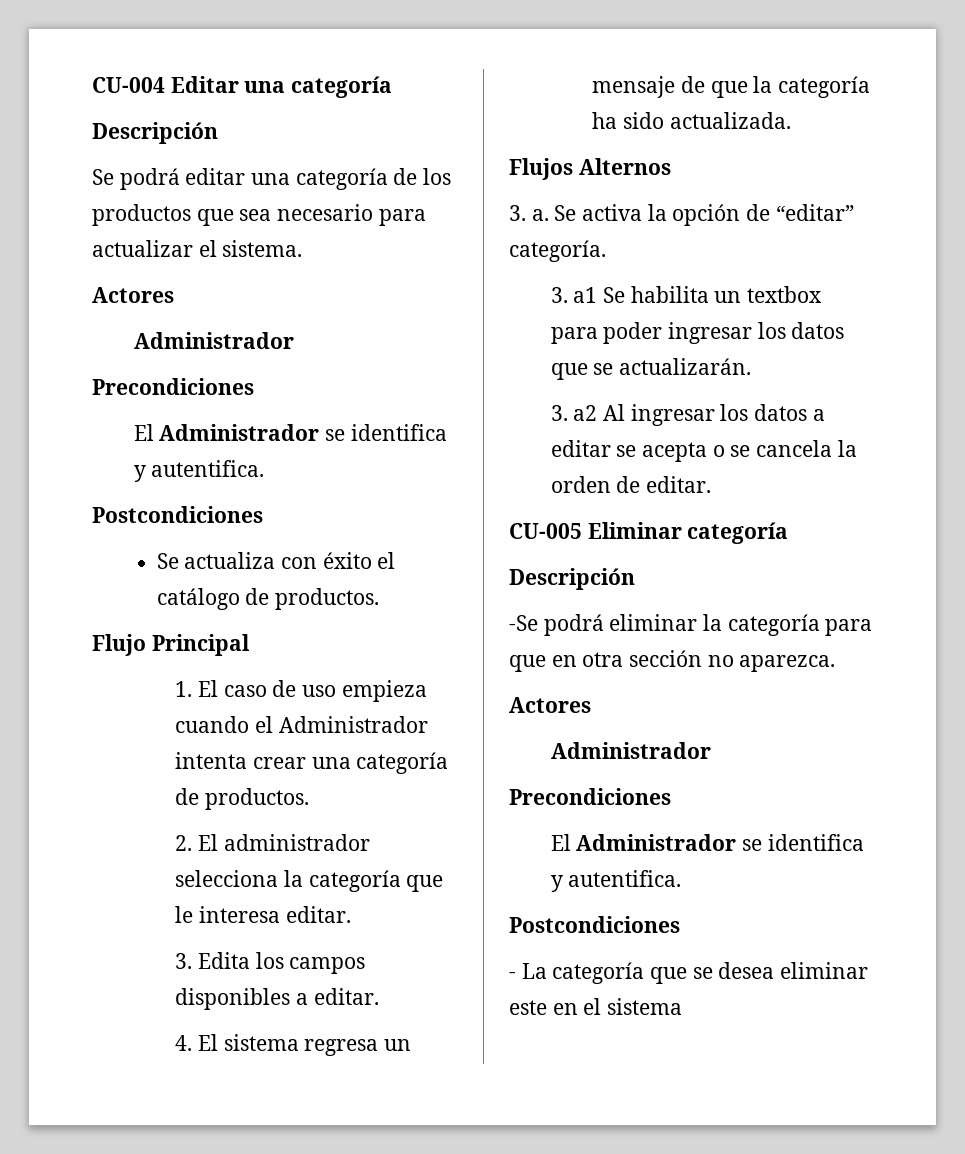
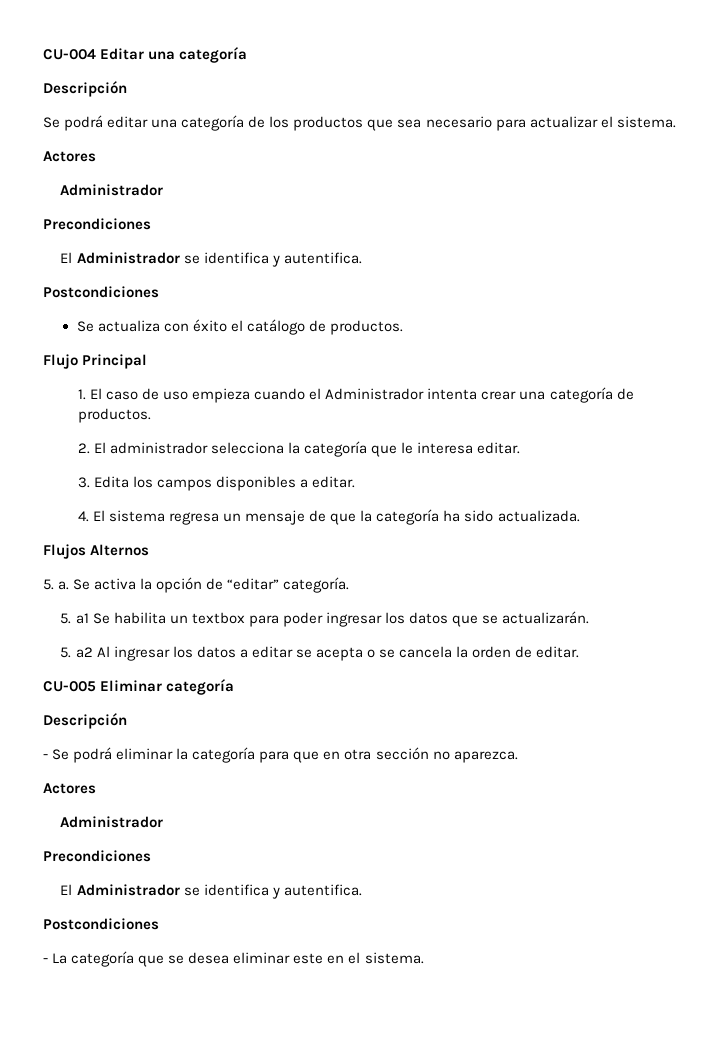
- 3. a.
+ 5. a.
- 3. a1 Se habilita un textbox para poder ingresar los datos que se actualizarán.
+ 5. a1 Se habilita un textbox para poder ingresar los datos que se actualizarán.
- 3. a2 Al ingresar los datos a editar se acepta o se cancela la orden de editar.
+ 5. a2 Al ingresar los datos a editar se acepta o se cancela la orden de editar.
- -Se podrá eliminar la categoría para que en otra sección no aparezca.
+ - Se podrá eliminar la categoría para que en otra sección no aparezca.
- - La categoría que se desea eliminar este en el sistema
+ - La categoría que se desea eliminar este en el sistema.

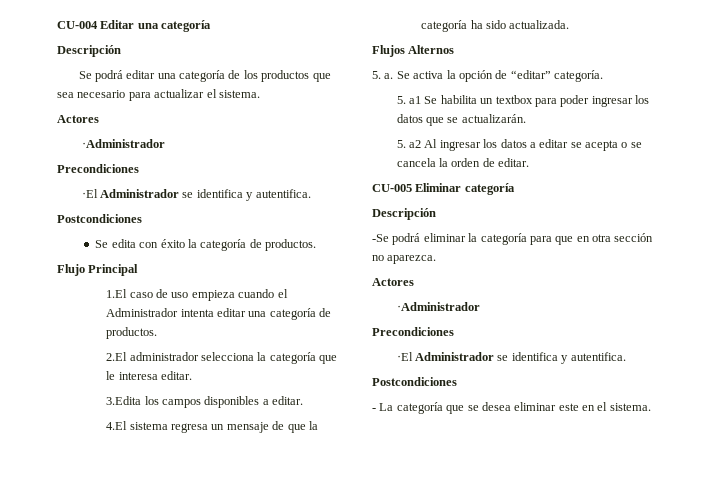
  Se podrá editar una categoría de los productos que sea necesario para actualizar el sistema.
  Actores
- Administrador
+ ·Administrador
  Precondiciones
- El Administrador se identifica y autentifica.
+ ·El Administrador se identifica y autentifica.
- Se actualiza con éxito el catálogo de productos.
+ Se edita con éxito la categoría de productos.
- 1. El caso de uso empieza cuando el Administrador intenta crear una categoría de productos.
+ 1.El caso de uso empieza cuando el Administrador intenta editar una categoría de productos.
- 2. El administrador selecciona la categoría que le interesa editar.
+ 2.El administrador selecciona la categoría que le interesa editar.
- 3. Edita los campos disponibles a editar.
+ 3.Edita los campos disponibles a editar.
- 4. El sistema regresa un mensaje de que la categoría ha sido actualizada.
+ 4.El sistema regresa un mensaje de que la categoría ha sido actualizada.
- - Se podrá eliminar la categoría para que en otra sección no aparezca.
+ -Se podrá eliminar la categoría para que en otra sección no aparezca.
  Actores
- Administrador
+ ·Administrador
  Precondiciones
- El Administrador se identifica y autentifica.
+ ·El Administrador se identifica y autentifica.

